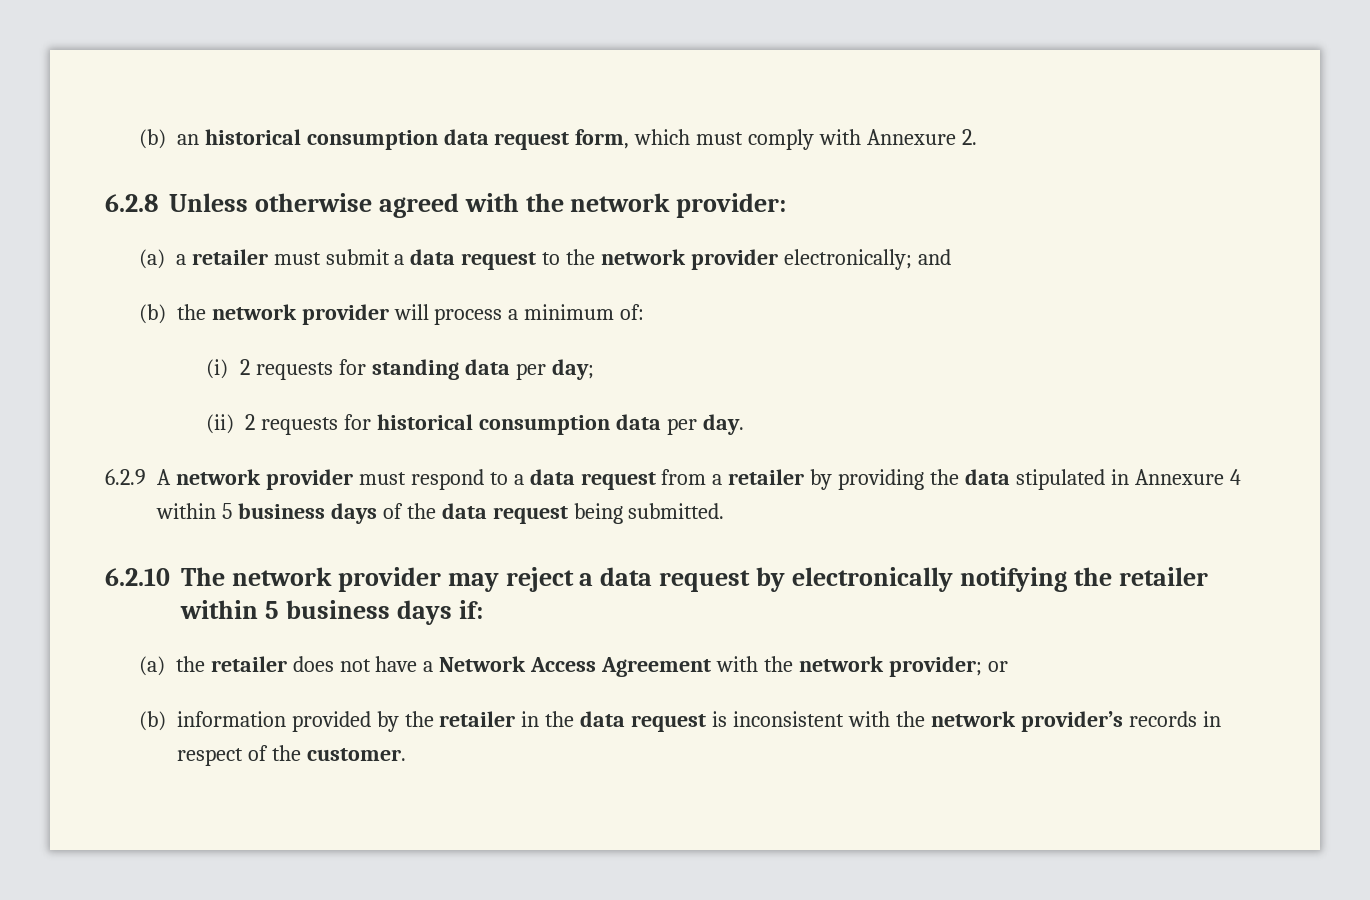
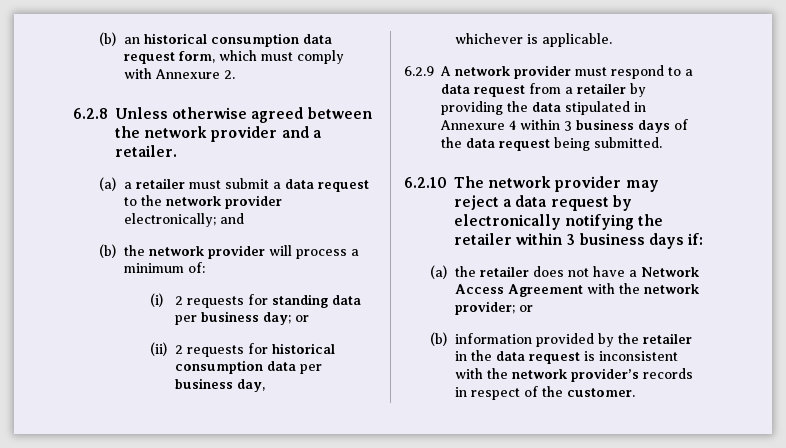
- 6.2.8 Unless otherwise agreed with the network provider:
+ 6.2.8 Unless otherwise agreed between the network provider and a retailer.
- (i) 2 requests for standing data per day;
+ (i) 2 requests for standing data per business day; or
- (ii) 2 requests for historical consumption data per day.
+ (ii) 2 requests for historical consumption data per business day,
+ whichever is applicable.
- 6.2.9 A network provider must respond to a data request from a retailer by providing the data stipulated in Annexure 4 within 5 business days of the data request being submitted.
+ 6.2.9 A network provider must respond to a data request from a retailer by providing the data stipulated in Annexure 4 within 3 business days of the data request being submitted.
- 6.2.10 The network provider may reject a data request by electronically notifying the retailer within 5 business days if:
+ 6.2.10 The network provider may reject a data request by electronically notifying the retailer within 3 business days if:

